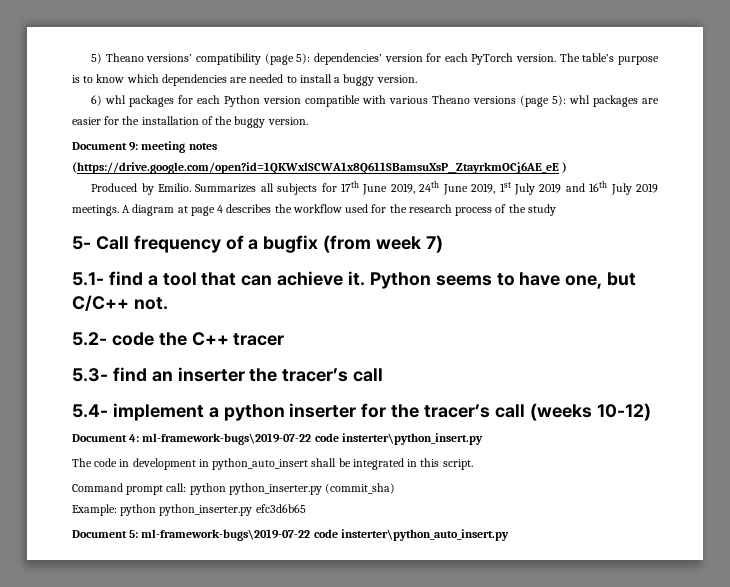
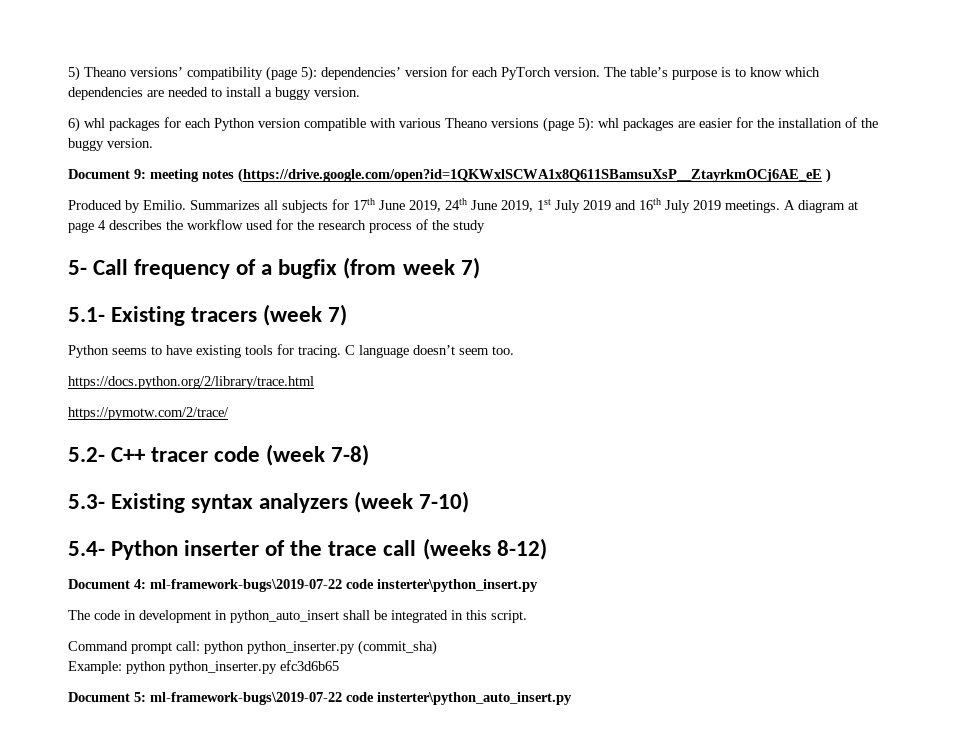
- 5.1- find a tool that can achieve it. Python seems to have one, but C/C++ not.
+ 5.1- Existing tracers (week 7)
+ Python seems to have existing tools for tracing. C language doesn’t seem too.
+ https://docs.python.org/2/library/trace.html
+ https://pymotw.com/2/trace/
- 5.2- code the C++ tracer
- 5.3- find an inserter the tracer’s call
- 5.4- implement a python inserter for the tracer’s call (weeks 10-12)
+ 5.2- C++ tracer code (week 7-8)
+ 5.3- Existing syntax analyzers (week 7-10)
+ 5.4- Python inserter of the trace call (weeks 8-12)

